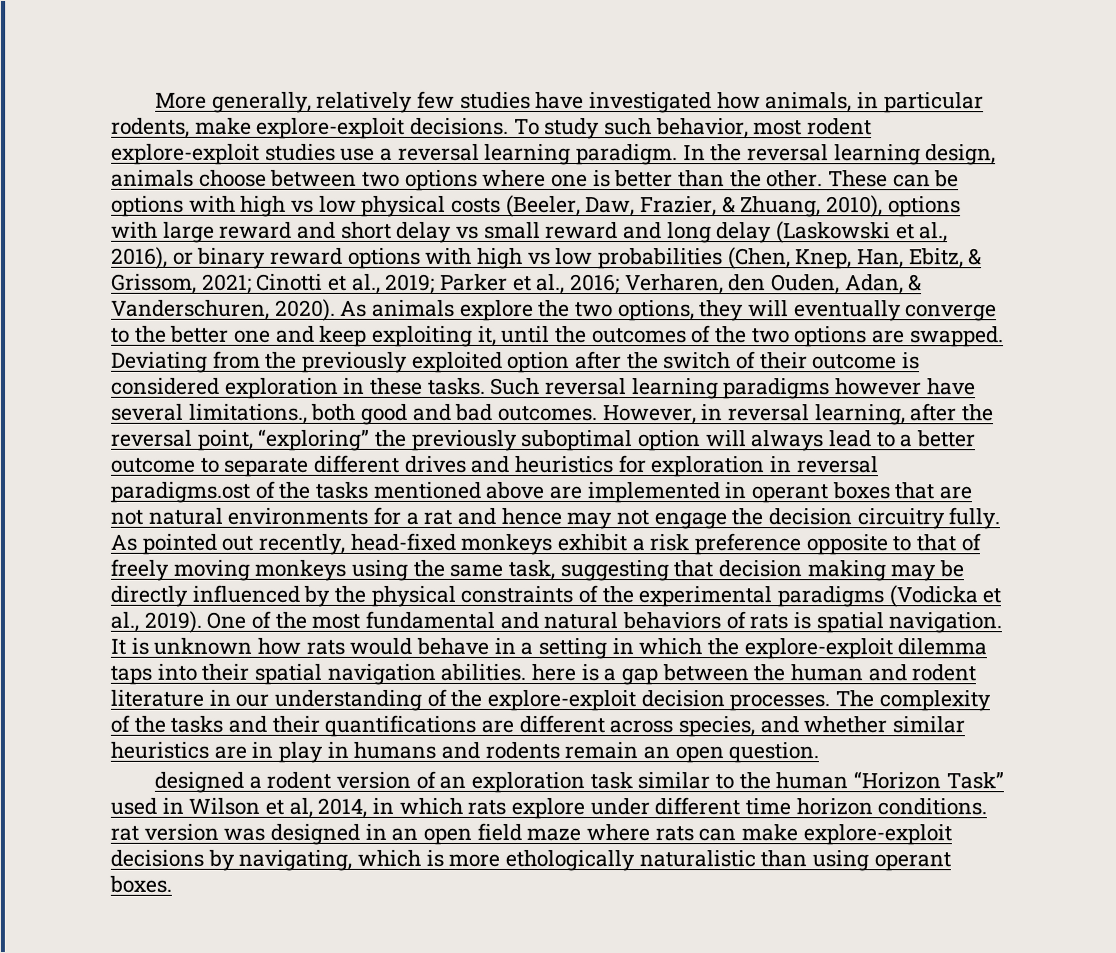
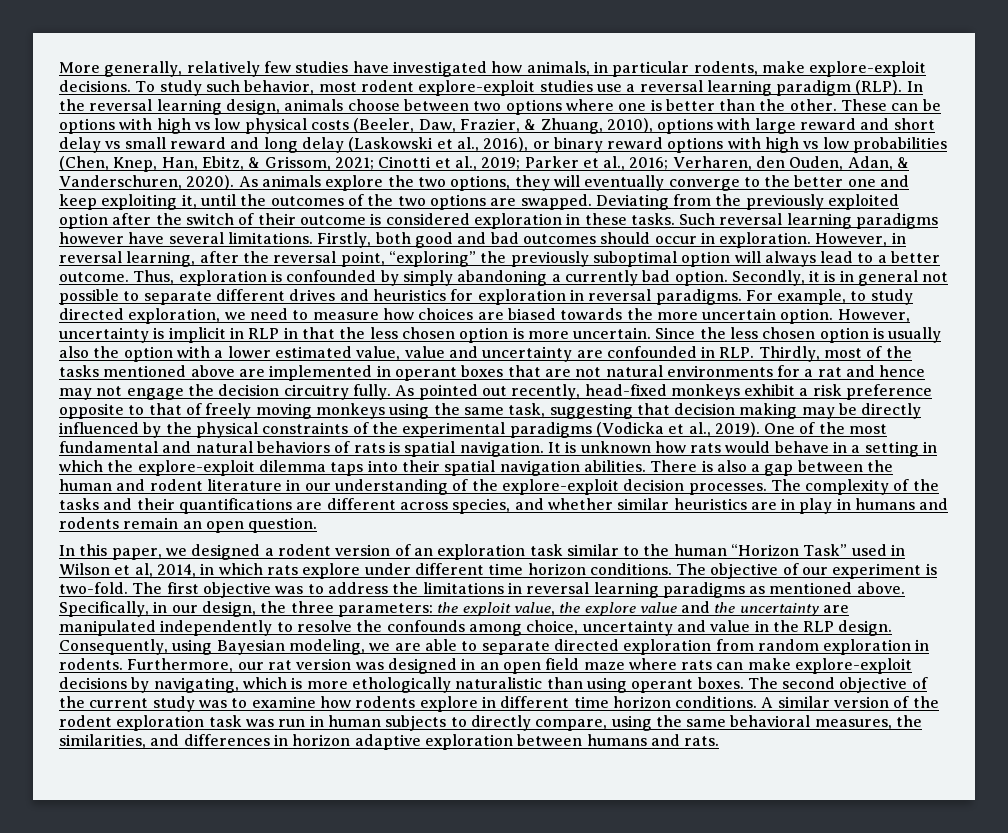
- To study such behavior, most rodent explore-exploit studies use a reversal learning paradigm.
+ To study such behavior, most rodent explore-exploit studies use a reversal learning paradigm (RLP).
- Such reversal learning paradigms however have several limitations., both good and bad outcomes.
+ Such reversal learning paradigms however have several limitations. Firstly, both good and bad outcomes should occur in exploration.
- However, in reversal learning, after the reversal point, “exploring” the previously suboptimal option will always lead to a better outcome to separate different drives and heuristics for exploration in reversal paradigms.ost of the tasks mentioned above are implemented in operant boxes that are not natural environments for a rat and hence may not engage the decision circuitry fully.
+ However, in reversal learning, after the reversal point, “exploring” the previously suboptimal option will always lead to a better outcome. Thus, exploration is confounded by simply abandoning a currently bad option. Secondly, it is in general not possible to separate different drives and heuristics for exploration in reversal paradigms. For example, to study directed exploration, we need to measure how choices are biased towards the more uncertain option. However, uncertainty is implicit in RLP in that the less chosen option is more uncertain. Since the less chosen option is usually also the option with a lower estimated value, value and uncertainty are confounded in RLP. Thirdly, most of the tasks mentioned above are implemented in operant boxes that are not natural environments for a rat and hence may not engage the decision circuitry fully.
- It is unknown how rats would behave in a setting in which the explore-exploit dilemma taps into their spatial navigation abilities. here is a gap between the human and rodent literature in our understanding of the explore-exploit decision processes.
+ It is unknown how rats would behave in a setting in which the explore-exploit dilemma taps into their spatial navigation abilities. There is also a gap between the human and rodent literature in our understanding of the explore-exploit decision processes.
- designed a rodent version of an exploration task similar to the human “Horizon Task” used in Wilson et al, 2014, in which rats explore under different time horizon conditions. rat version was designed in an open field maze where rats can make explore-exploit decisions by navigating, which is more ethologically naturalistic than using operant boxes.
+ In this paper, we designed a rodent version of an exploration task similar to the human “Horizon Task” used in Wilson et al, 2014, in which rats explore under different time horizon conditions. The objective of our experiment is two-fold. The first objective was to address the limitations in reversal learning paradigms as mentioned above. Specifically, in our design, the three parameters: the exploit value, the explore value and the uncertainty are manipulated independently to resolve the confounds among choice, uncertainty and value in the RLP design. Consequently, using Bayesian modeling, we are able to separate directed exploration from random exploration in rodents. Furthermore, our rat version was designed in an open field maze where rats can make explore-exploit decisions by navigating, which is more ethologically naturalistic than using operant boxes.
+ The second objective of the current study was to examine how rodents explore in different time horizon conditions. A similar version of the rodent exploration task was run in human subjects to directly compare, using the same behavioral measures, the similarities, and differences in horizon adaptive exploration between humans and rats.

